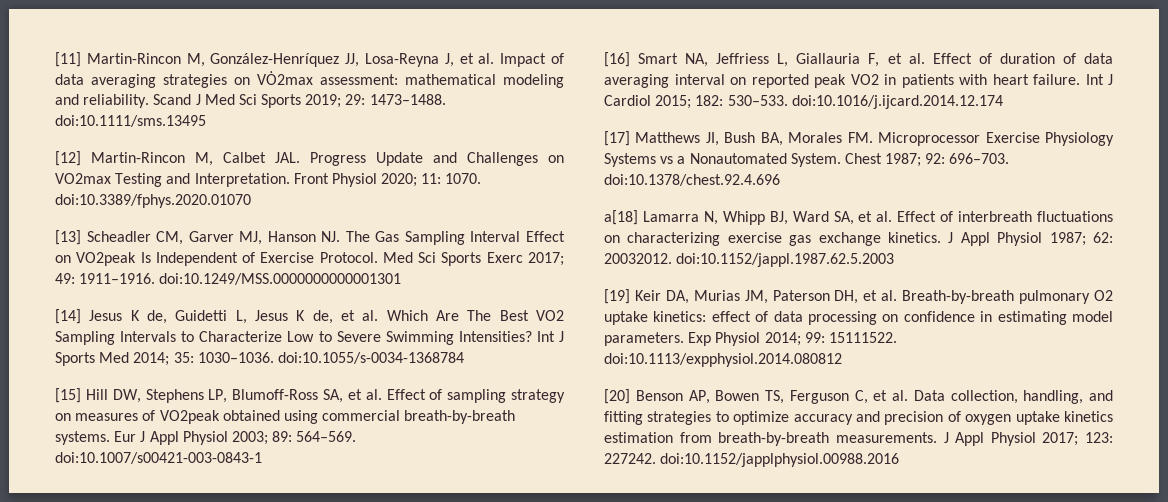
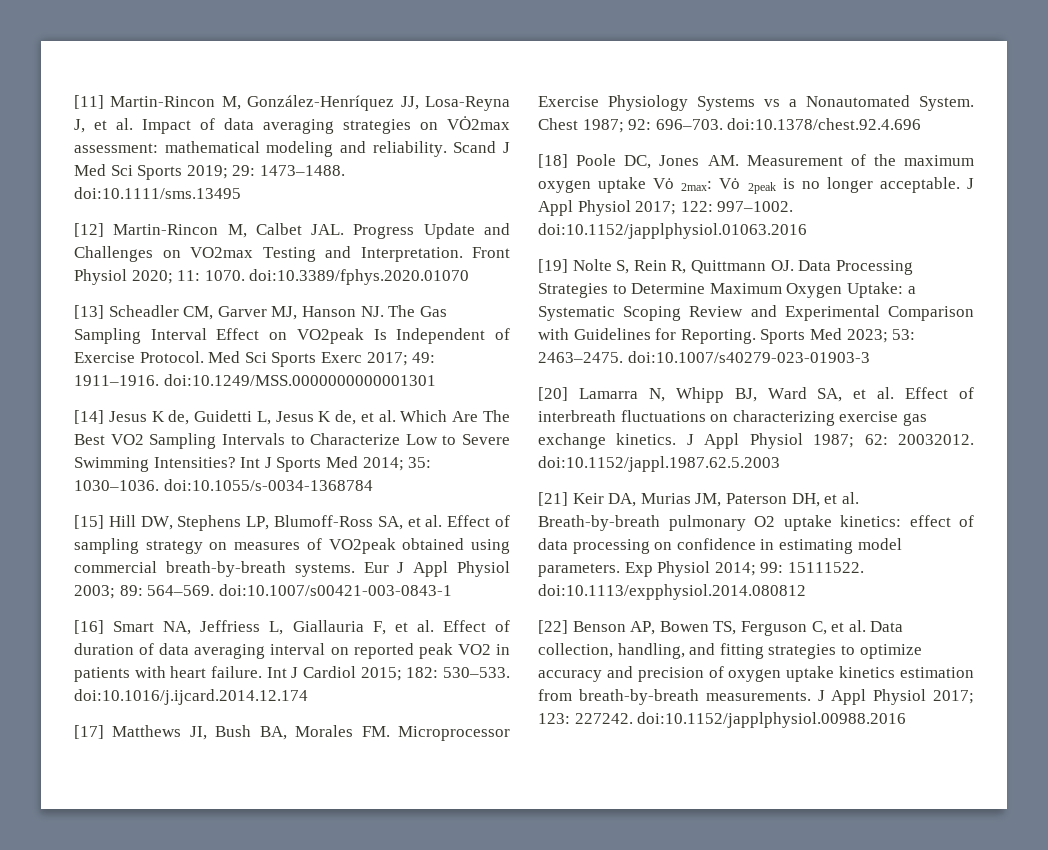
- a[18] Lamarra N, Whipp BJ, Ward SA, et al. Effect of interbreath fluctuations on characterizing exercise gas exchange kinetics.
+ [18] Poole DC, Jones AM. Measurement of the maximum oxygen uptake Vȯ 2max: Vȯ 2peak is no longer acceptable. J Appl Physiol 2017; 122: 997–1002. doi:10.1152/japplphysiol.01063.2016
+ [19] Nolte S, Rein R, Quittmann OJ. Data Processing Strategies to Determine Maximum Oxygen Uptake: a Systematic Scoping Review and Experimental Comparison with Guidelines for Reporting. Sports Med 2023; 53: 2463–2475. doi:10.1007/s40279-023-01903-3
+ [20] Lamarra N, Whipp BJ, Ward SA, et al. Effect of interbreath fluctuations on characterizing exercise gas exchange kinetics.
- [19] Keir DA, Murias JM, Paterson DH, et al. Breath-by-breath pulmonary O2 uptake kinetics: effect of data processing on confidence in estimating model parameters.
+ [21] Keir DA, Murias JM, Paterson DH, et al. Breath-by-breath pulmonary O2 uptake kinetics: effect of data processing on confidence in estimating model parameters.
- [20] Benson AP, Bowen TS, Ferguson C, et al. Data collection, handling, and fitting strategies to optimize accuracy and precision of oxygen uptake kinetics estimation from breath-by-breath measurements.
+ [22] Benson AP, Bowen TS, Ferguson C, et al. Data collection, handling, and fitting strategies to optimize accuracy and precision of oxygen uptake kinetics estimation from breath-by-breath measurements.

